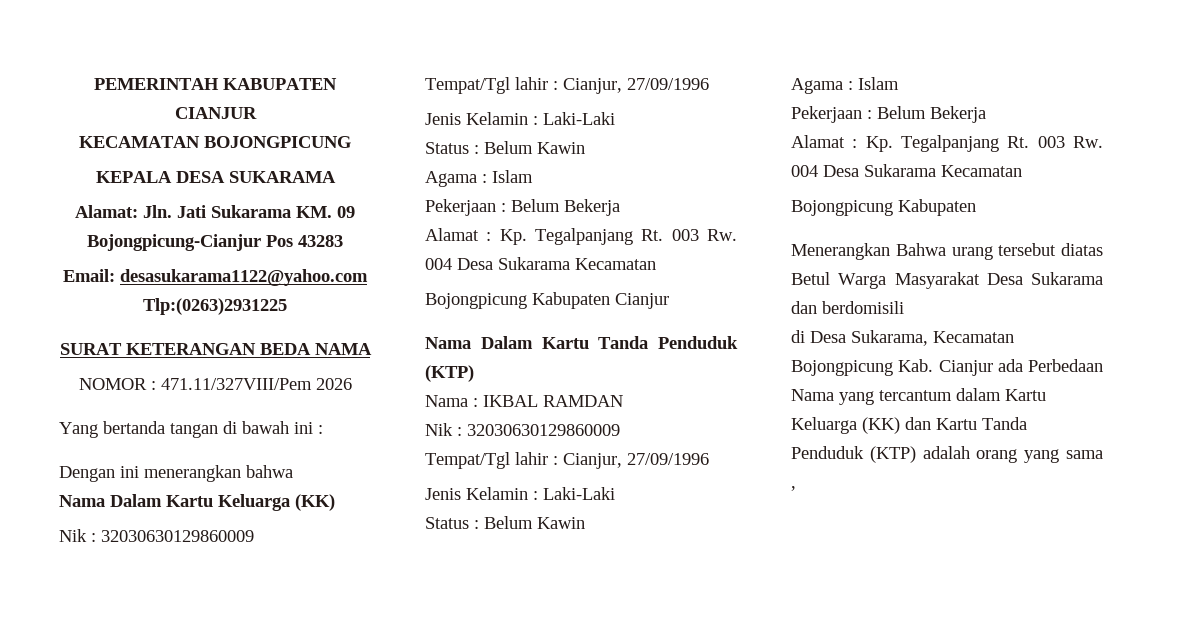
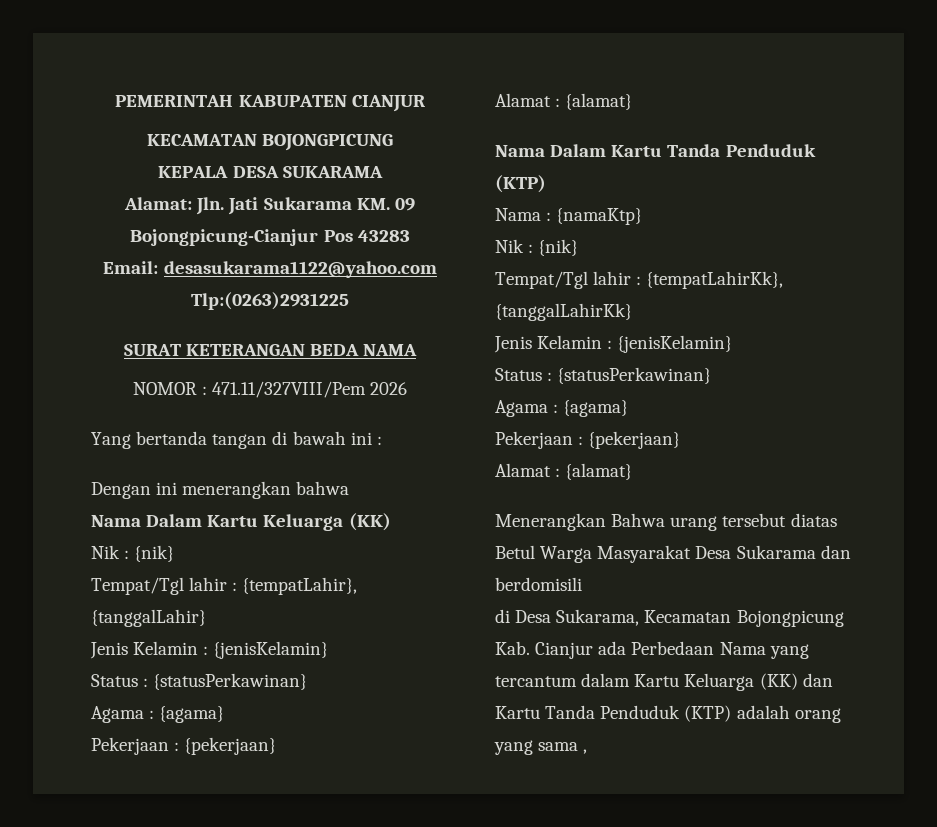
  Nama Dalam Kartu Keluarga (KK)
- Nik : 32030630129860009
- Tempat/Tgl lahir : Cianjur, 27/09/1996
- Jenis Kelamin : Laki-Laki
- Status : Belum Kawin
- Agama : Islam
- Pekerjaan : Belum Bekerja
- Alamat : Kp. Tegalpanjang Rt. 003 Rw. 004 Desa Sukarama Kecamatan
- Bojongpicung Kabupaten Cianjur
+ Nik : {nik}
+ Tempat/Tgl lahir : {tempatLahir}, {tanggalLahir}
+ Jenis Kelamin : {jenisKelamin}
+ Status : {statusPerkawinan}
+ Agama : {agama}
+ Pekerjaan : {pekerjaan}
+ Alamat : {alamat}
- Nama : IKBAL RAMDAN
- Nik : 32030630129860009
- Tempat/Tgl lahir : Cianjur, 27/09/1996
- Jenis Kelamin : Laki-Laki
- Status : Belum Kawin
- Agama : Islam
- Pekerjaan : Belum Bekerja
- Alamat : Kp. Tegalpanjang Rt. 003 Rw. 004 Desa Sukarama Kecamatan
- Bojongpicung Kabupaten
+ Nama : {namaKtp}
+ Nik : {nik}
+ Tempat/Tgl lahir : {tempatLahirKk}, {tanggalLahirKk}
+ Jenis Kelamin : {jenisKelamin}
+ Status : {statusPerkawinan}
+ Agama : {agama}
+ Pekerjaan : {pekerjaan}
+ Alamat : {alamat}

